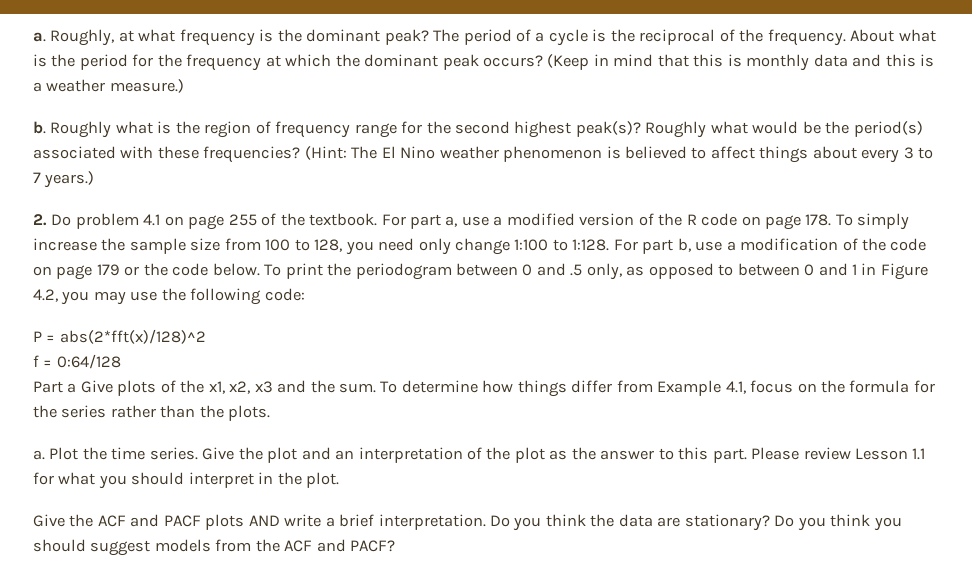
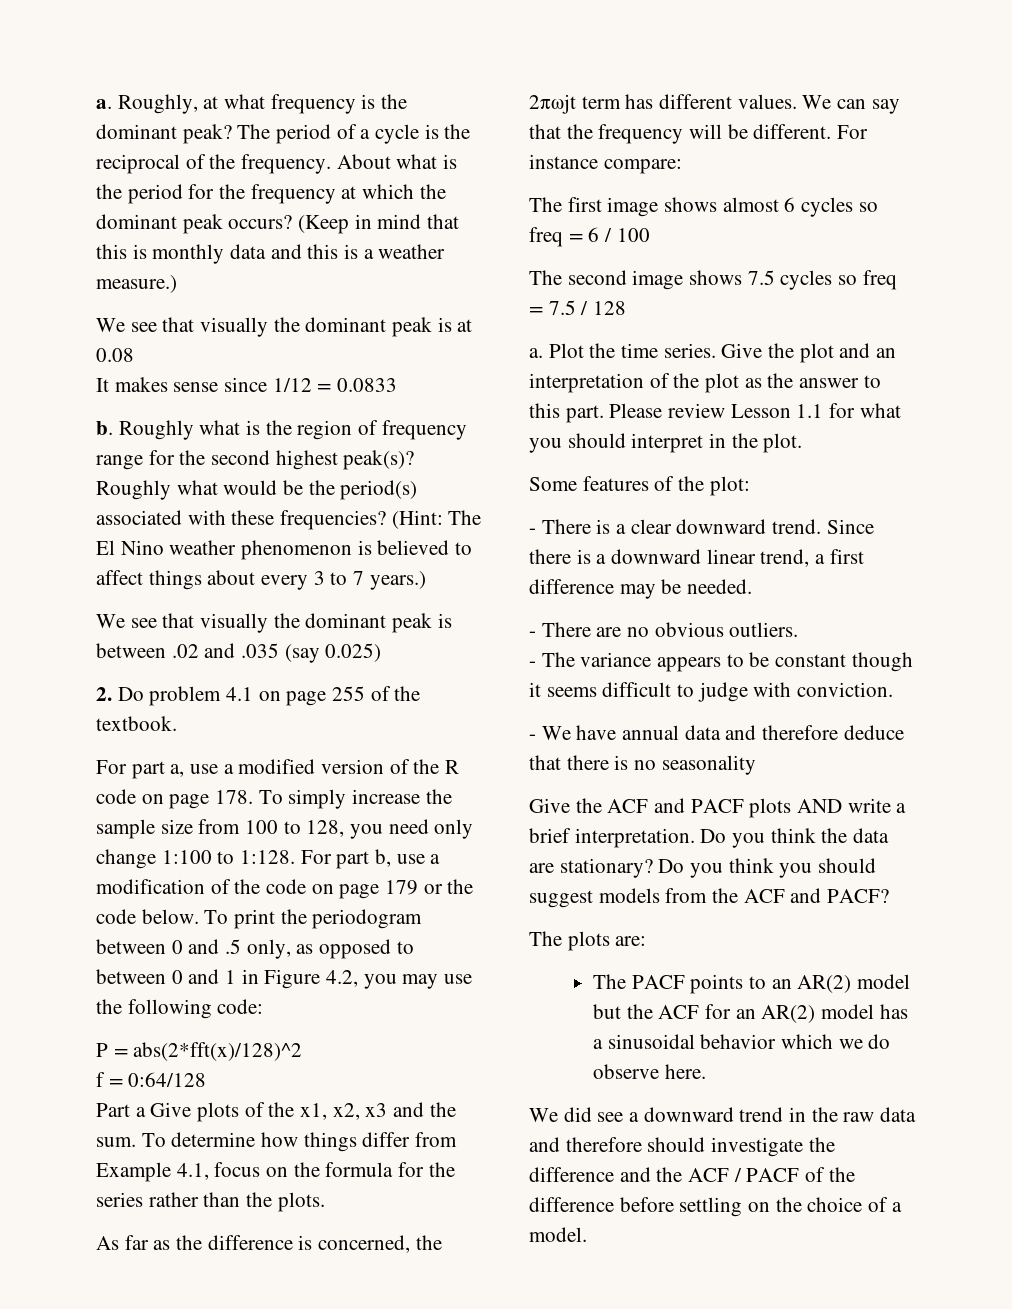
+ We see that visually the dominant peak is at 0.08
+ It makes sense since 1/12 = 0.0833
+ We see that visually the dominant peak is between .02 and .035 (say 0.025)
- 2. Do problem 4.1 on page 255 of the textbook. For part a, use a modified version of the R code on page 178. To simply increase the sample size from 100 to 128, you need only change 1:100 to 1:128.
+ 2. Do problem 4.1 on page 255 of the textbook.
+ For part a, use a modified version of the R code on page 178. To simply increase the sample size from 100 to 128, you need only change 1:100 to 1:128.
+ As far as the difference is concerned, the 2πωjt term has different values. We can say that the frequency will be different. For instance compare:
+ The first image shows almost 6 cycles so freq = 6 / 100
+ The second image shows 7.5 cycles so freq = 7.5 / 128
+ Some features of the plot:
+ - There is a clear downward trend. Since there is a downward linear trend, a first difference may be needed.
+ - There are no obvious outliers.
+ - The variance appears to be constant though it seems difficult to judge with conviction.
+ - We have annual data and therefore deduce that there is no seasonality
+ The plots are:
+ The PACF points to an AR(2) model but the ACF for an AR(2) model has a sinusoidal behavior which we do observe here.
+ We did see a downward trend in the raw data and therefore should investigate the difference and the ACF / PACF of the difference before settling on the choice of a model.

